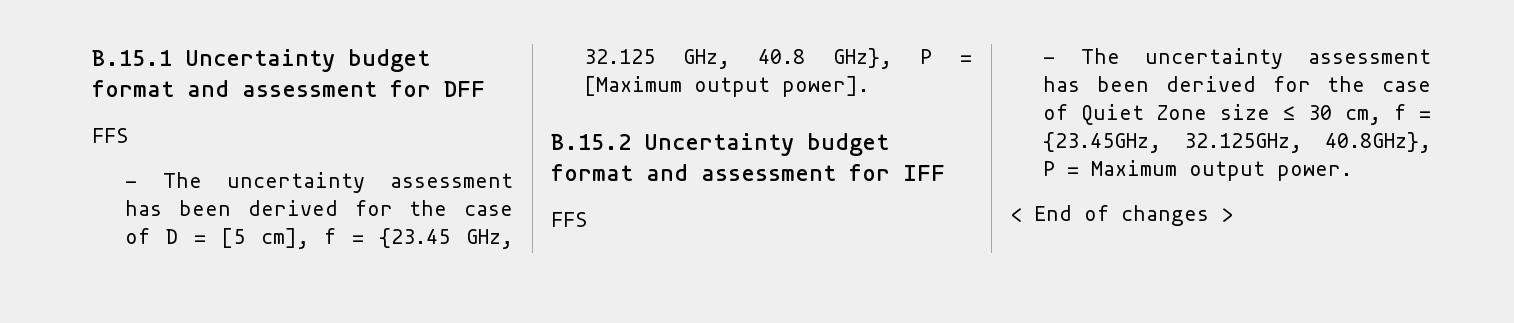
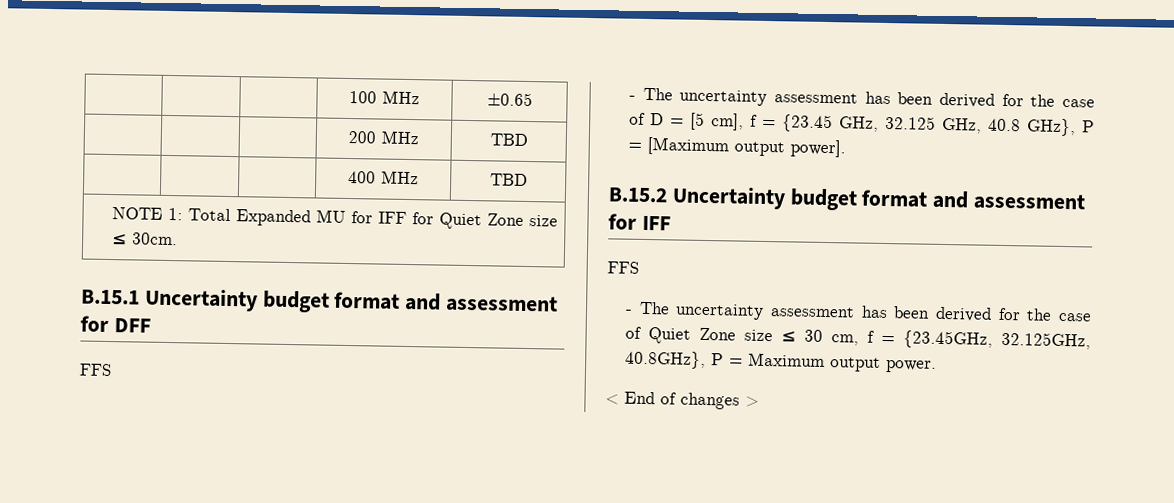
+ | | | 100 MHz | ±0.65
+ | | | 200 MHz | TBD
+ | | | 400 MHz | TBD
+ NOTE 1: Total Expanded MU for IFF for Quiet Zone size ≤ 30cm.

